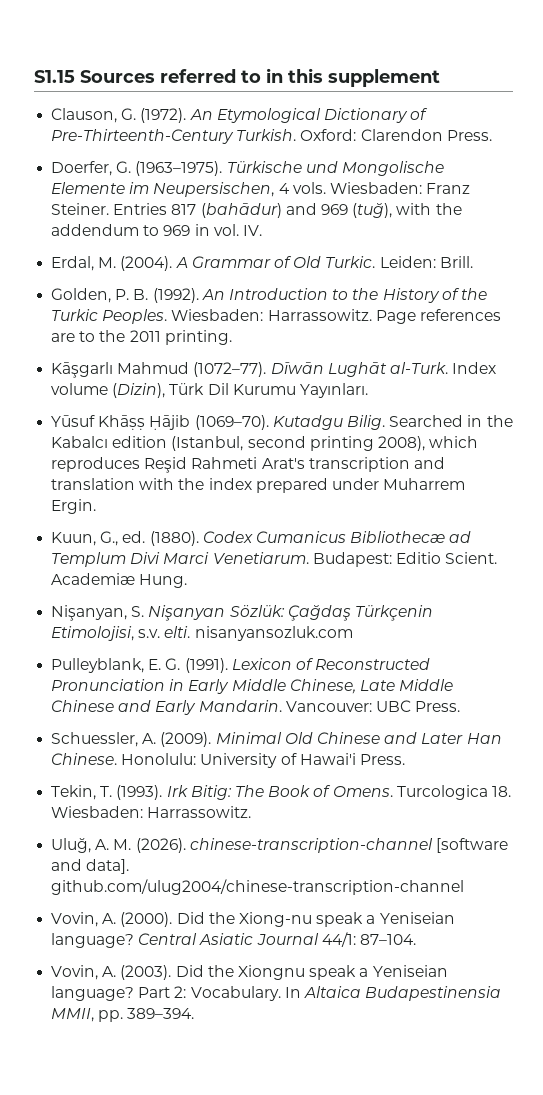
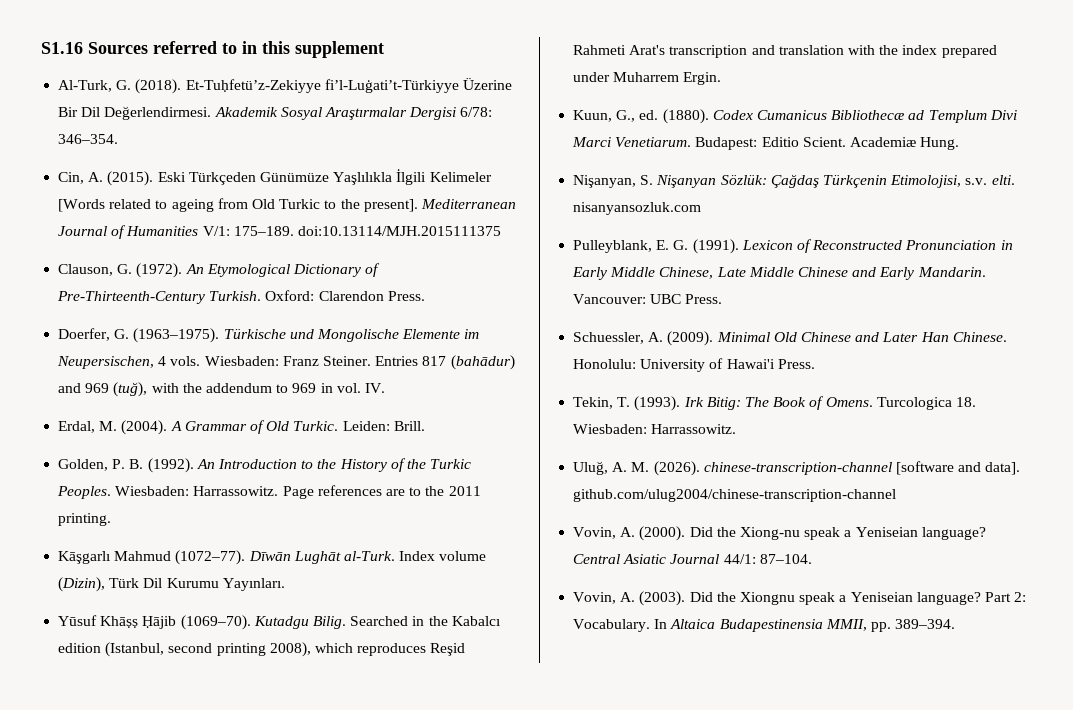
- S1.15 Sources referred to in this supplement
+ S1.16 Sources referred to in this supplement
+ Al-Turk, G. (2018). Et-Tuḥfetü’z-Zekiyye fi’l-Luġati’t-Türkiyye Üzerine Bir Dil Değerlendirmesi. Akademik Sosyal Araştırmalar Dergisi 6/78: 346–354.
+ Cin, A. (2015). Eski Türkçeden Günümüze Yaşlılıkla İlgili Kelimeler [Words related to ageing from Old Turkic to the present]. Mediterranean Journal of Humanities V/1: 175–189. doi:10.13114/MJH.2015111375

